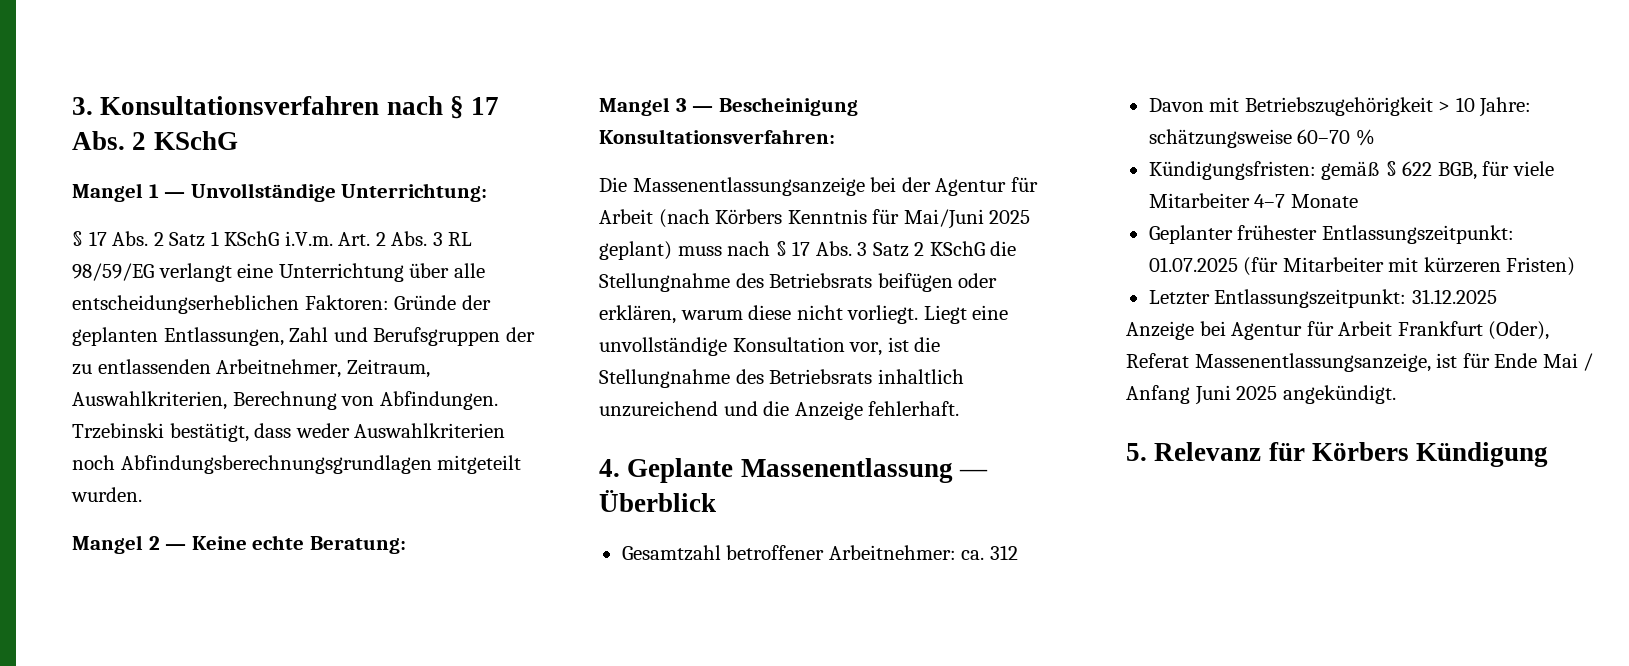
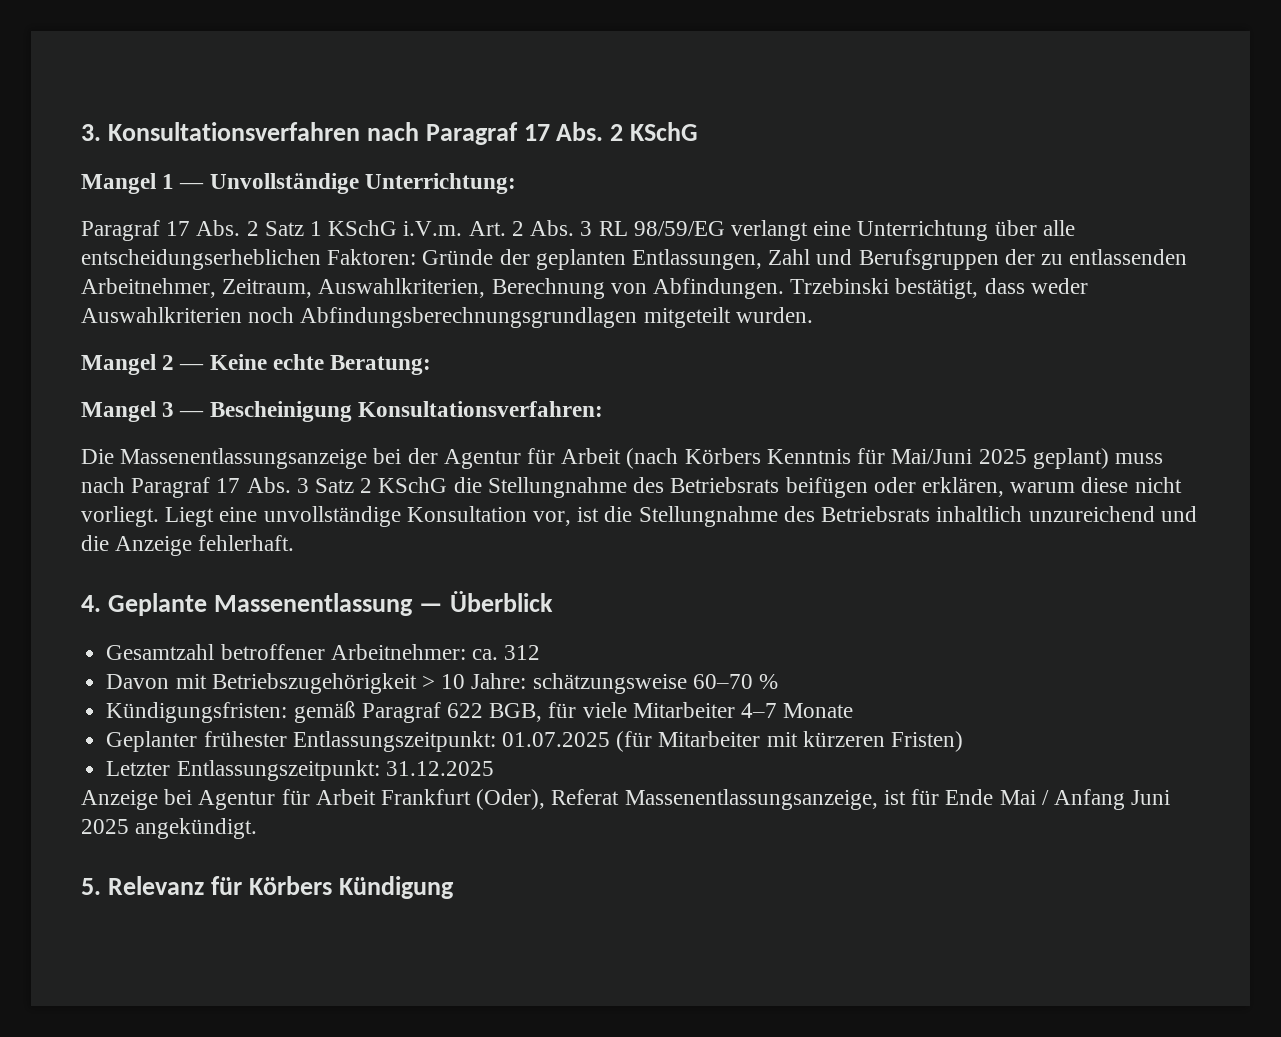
- 3. Konsultationsverfahren nach § 17 Abs. 2 KSchG
+ 3. Konsultationsverfahren nach Paragraf 17 Abs. 2 KSchG
- § 17 Abs. 2 Satz 1 KSchG i.V.m. Art. 2 Abs. 3 RL 98/59/EG verlangt eine Unterrichtung über alle entscheidungserheblichen Faktoren: Gründe der geplanten Entlassungen, Zahl und Berufsgruppen der zu entlassenden Arbeitnehmer, Zeitraum, Auswahlkriterien, Berechnung von Abfindungen.
+ Paragraf 17 Abs. 2 Satz 1 KSchG i.V.m. Art. 2 Abs. 3 RL 98/59/EG verlangt eine Unterrichtung über alle entscheidungserheblichen Faktoren: Gründe der geplanten Entlassungen, Zahl und Berufsgruppen der zu entlassenden Arbeitnehmer, Zeitraum, Auswahlkriterien, Berechnung von Abfindungen.
- Die Massenentlassungsanzeige bei der Agentur für Arbeit (nach Körbers Kenntnis für Mai/Juni 2025 geplant) muss nach § 17 Abs. 3 Satz 2 KSchG die Stellungnahme des Betriebsrats beifügen oder erklären, warum diese nicht vorliegt.
+ Die Massenentlassungsanzeige bei der Agentur für Arbeit (nach Körbers Kenntnis für Mai/Juni 2025 geplant) muss nach Paragraf 17 Abs. 3 Satz 2 KSchG die Stellungnahme des Betriebsrats beifügen oder erklären, warum diese nicht vorliegt.
- Kündigungsfristen: gemäß § 622 BGB, für viele Mitarbeiter 4–7 Monate
+ Kündigungsfristen: gemäß Paragraf 622 BGB, für viele Mitarbeiter 4–7 Monate

